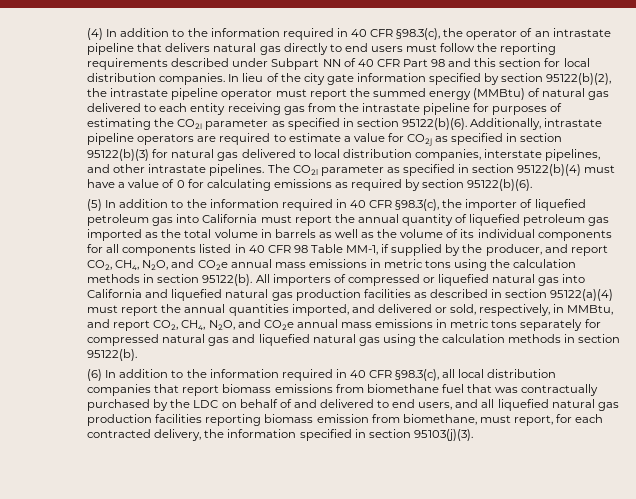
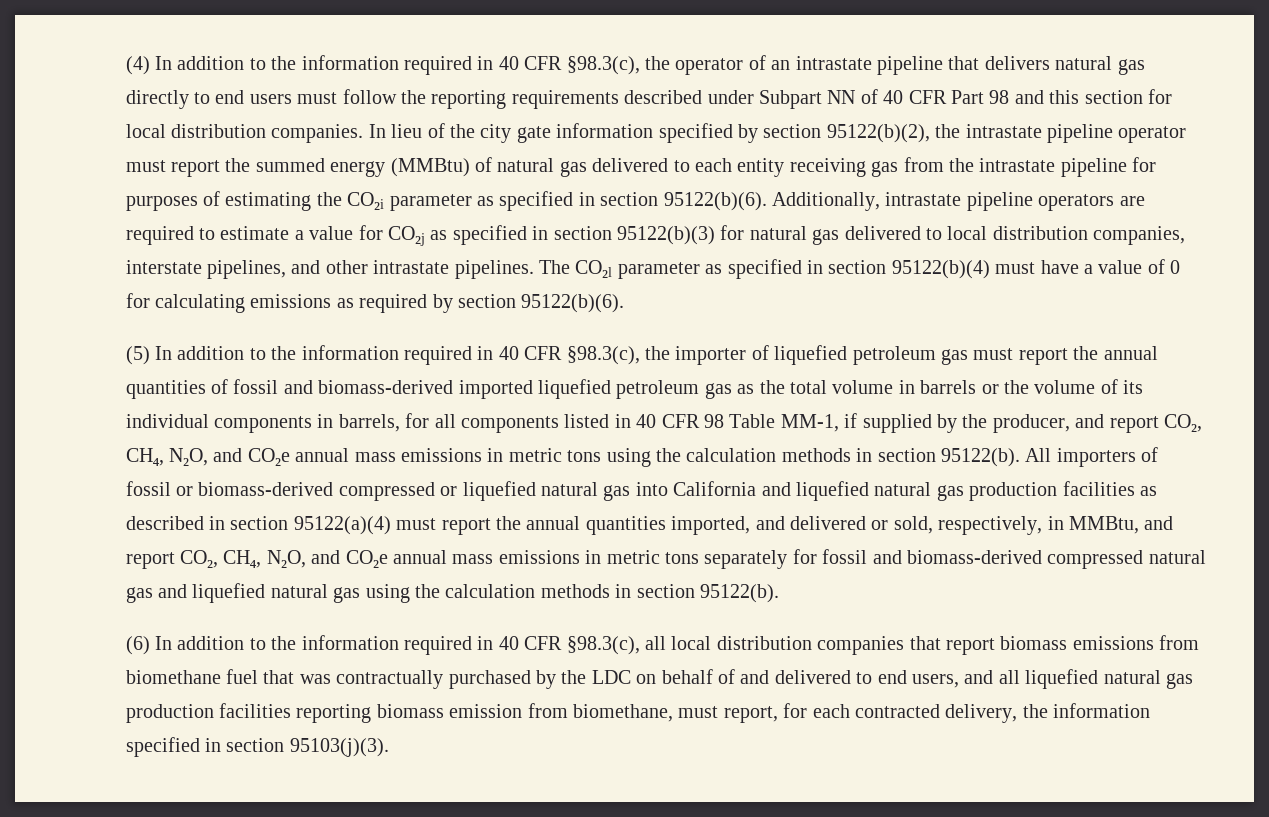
- (5) In addition to the information required in 40 CFR §98.3(c), the importer of liquefied petroleum gas into California must report the annual quantity of liquefied petroleum gas imported as the total volume in barrels as well as the volume of its individual components for all components listed in 40 CFR 98 Table MM-1, if supplied by the producer, and report CO₂, CH₄, N₂O, and CO₂e annual mass emissions in metric tons using the calculation methods in section 95122(b).
+ (5) In addition to the information required in 40 CFR §98.3(c), the importer of liquefied petroleum gas must report the annual quantities of fossil and biomass-derived imported liquefied petroleum gas as the total volume in barrels or the volume of its individual components in barrels, for all components listed in 40 CFR 98 Table MM-1, if supplied by the producer, and report CO₂, CH₄, N₂O, and CO₂e annual mass emissions in metric tons using the calculation methods in section 95122(b).
- All importers of compressed or liquefied natural gas into California and liquefied natural gas production facilities as described in section 95122(a)(4) must report the annual quantities imported, and delivered or sold, respectively, in MMBtu, and report CO₂, CH₄, N₂O, and CO₂e annual mass emissions in metric tons separately for compressed natural gas and liquefied natural gas using the calculation methods in section 95122(b).
+ All importers of fossil or biomass-derived compressed or liquefied natural gas into California and liquefied natural gas production facilities as described in section 95122(a)(4) must report the annual quantities imported, and delivered or sold, respectively, in MMBtu, and report CO₂, CH₄, N₂O, and CO₂e annual mass emissions in metric tons separately for fossil and biomass-derived compressed natural gas and liquefied natural gas using the calculation methods in section 95122(b).

